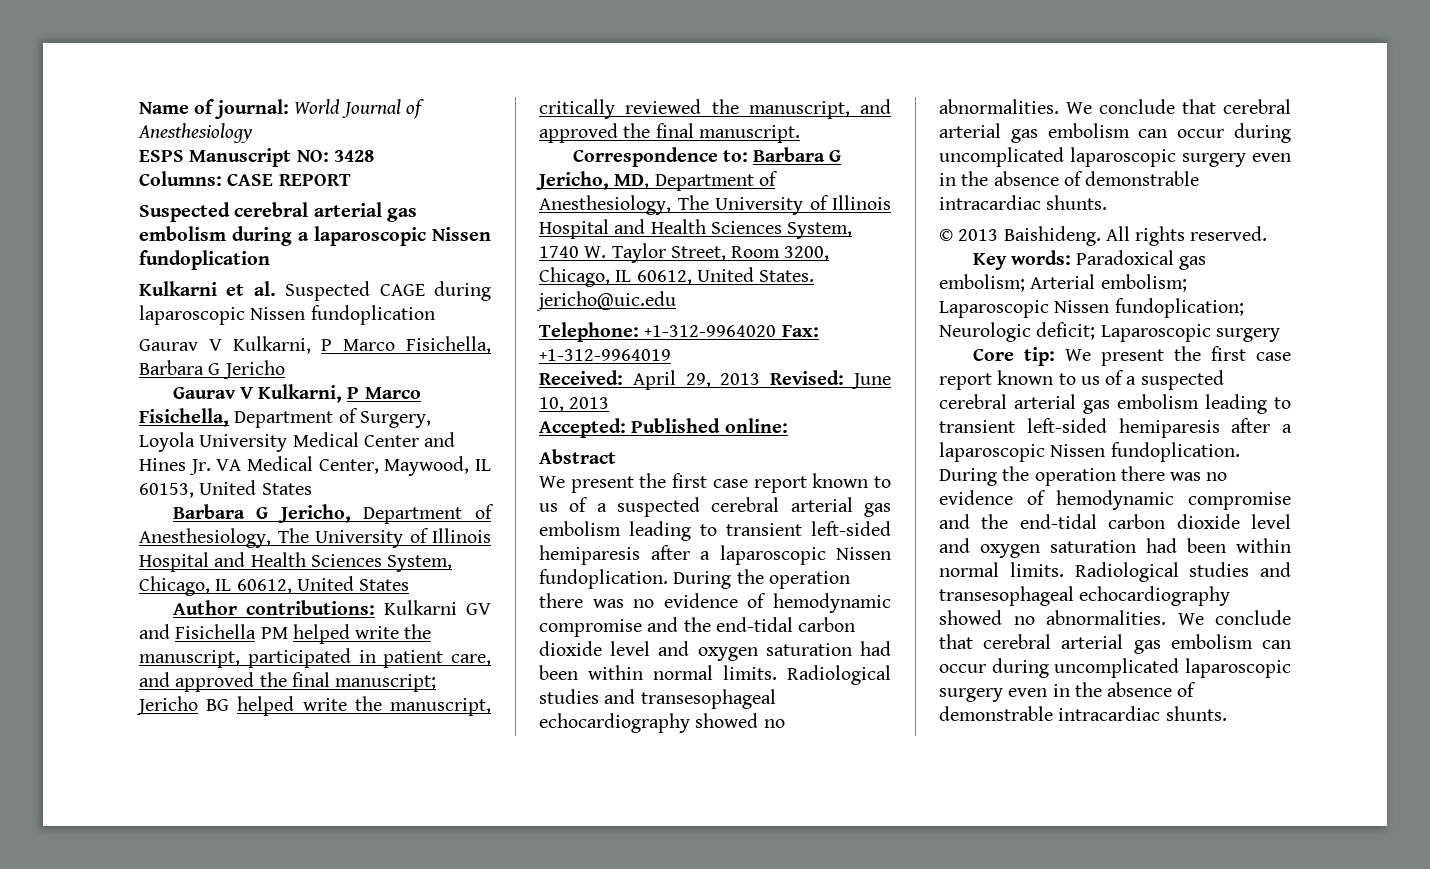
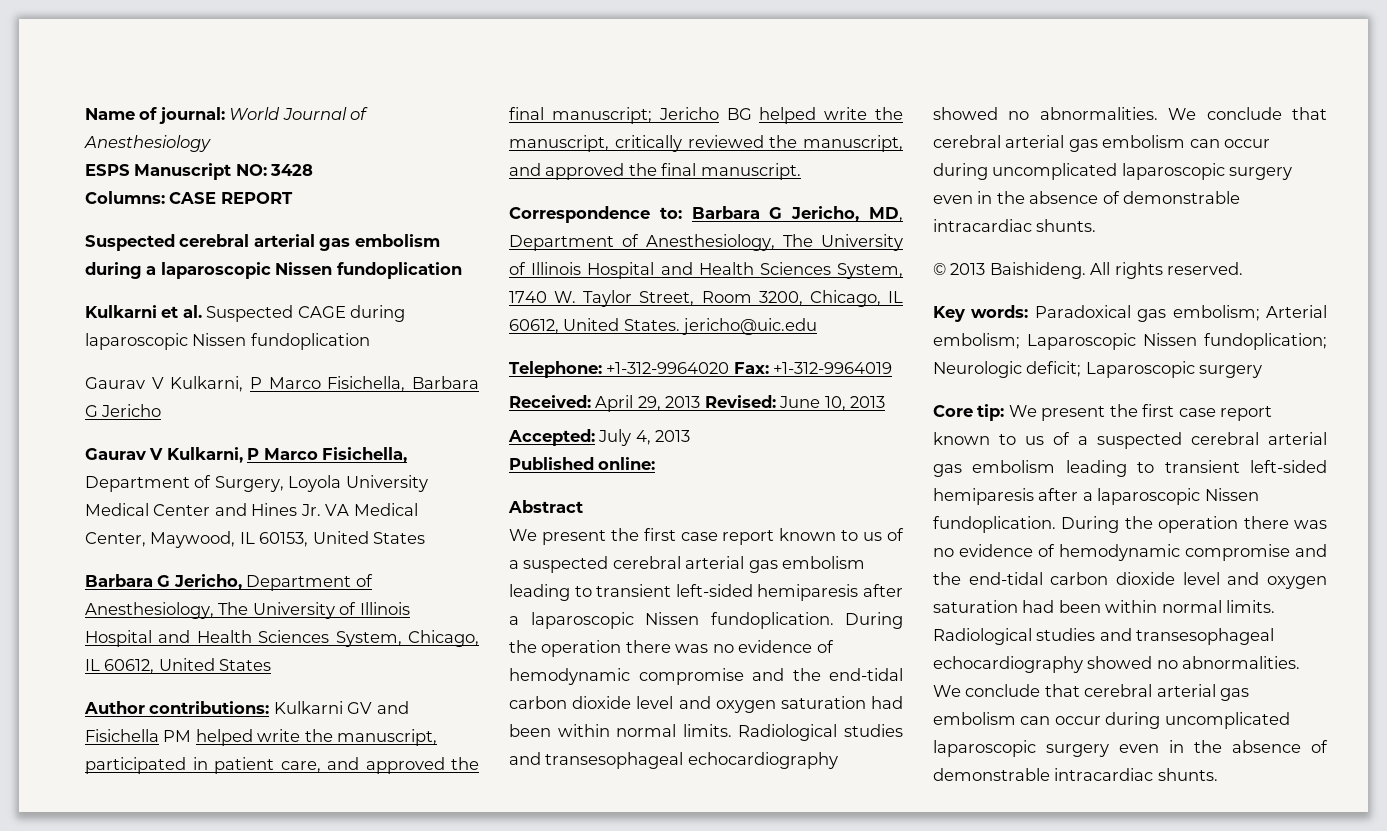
- Accepted: Published online:
+ Accepted: July 4, 2013
+ Published online:

